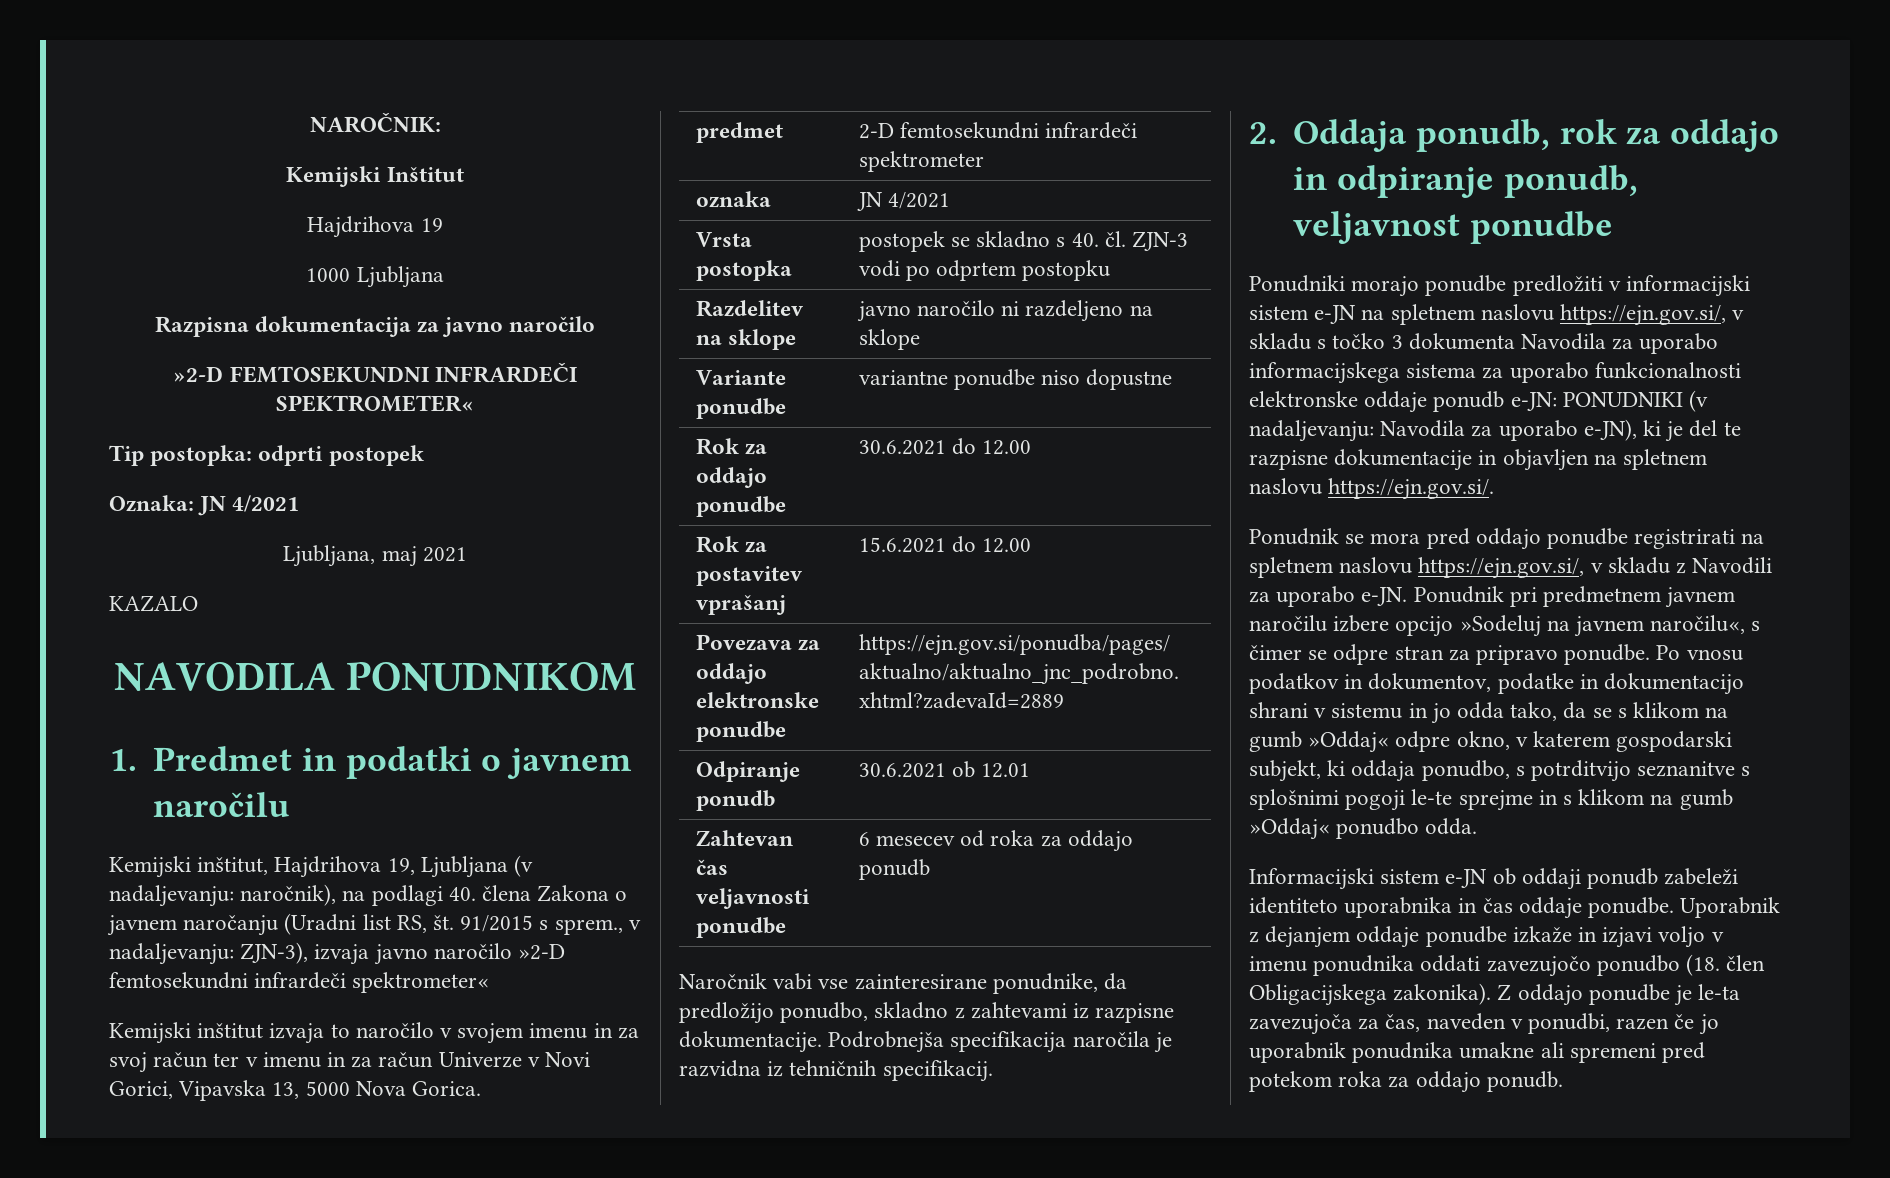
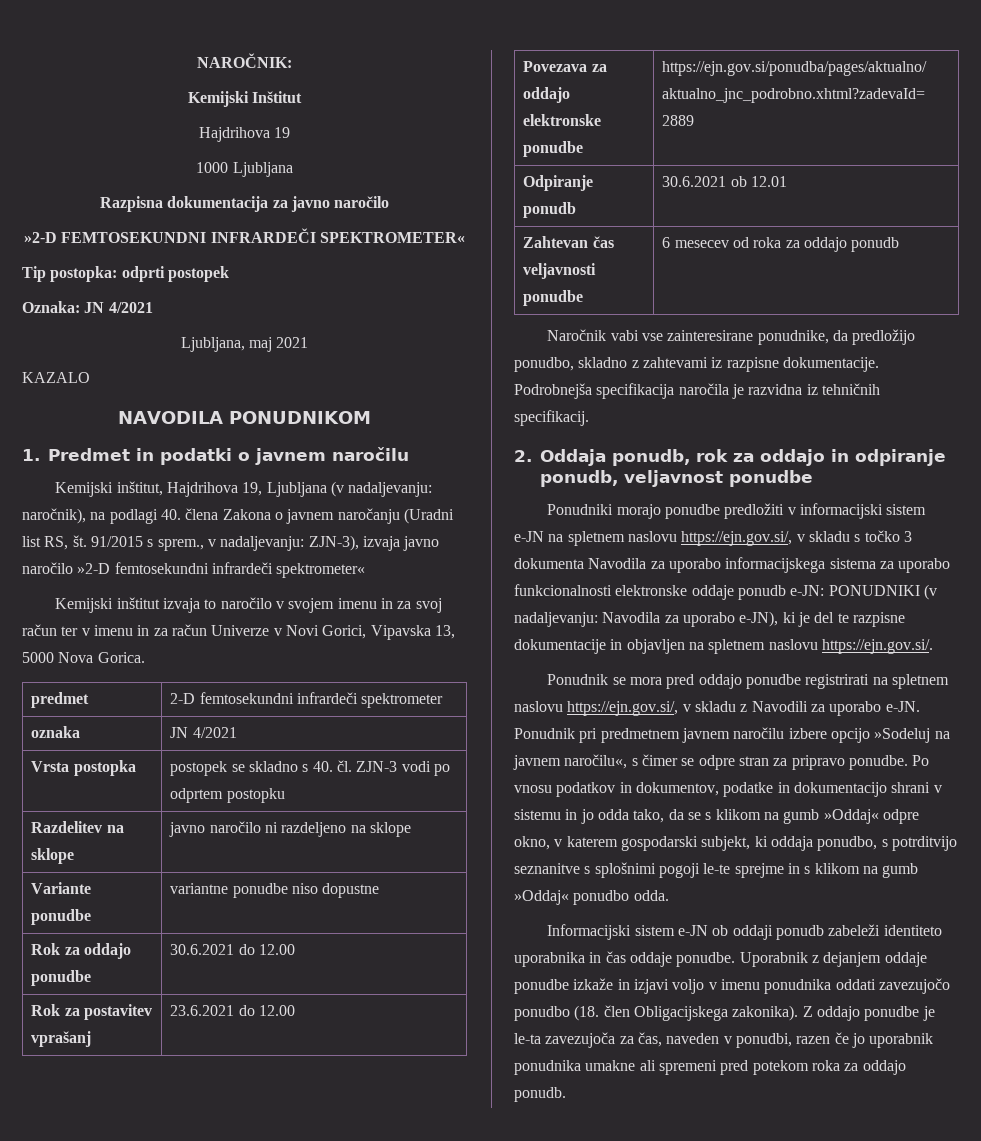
- Rok za postavitev vprašanj | 15.6.2021 do 12.00
+ Rok za postavitev vprašanj | 23.6.2021 do 12.00

